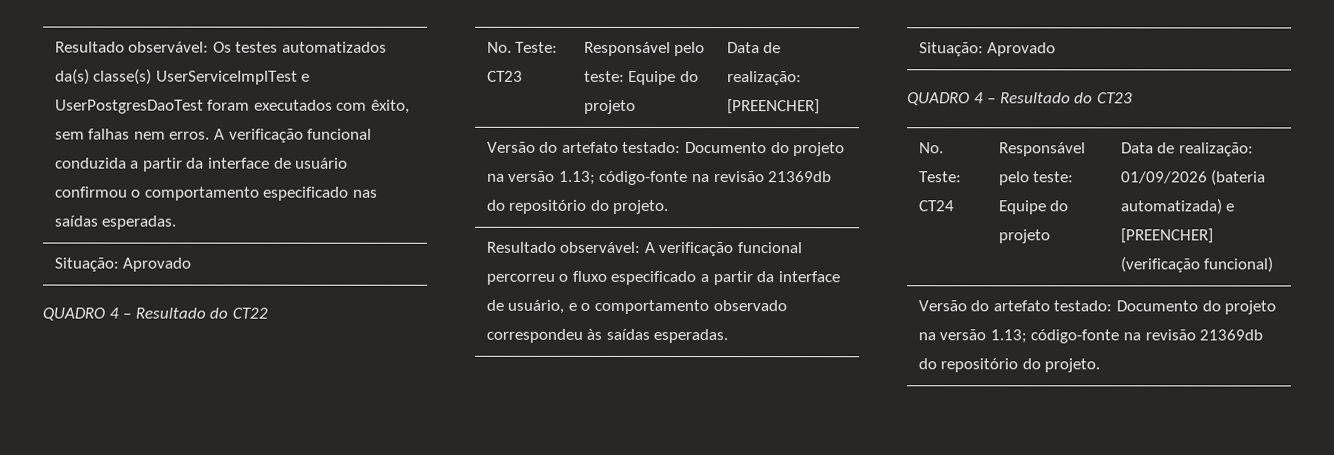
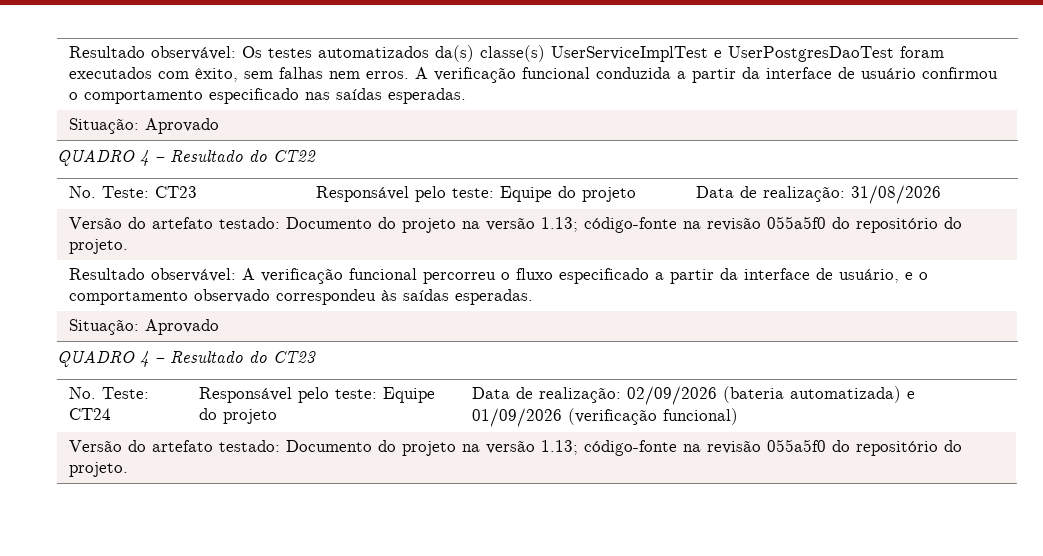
- No. Teste: CT23 | Responsável pelo teste: Equipe do projeto | Data de realização: [PREENCHER]
- Versão do artefato testado: Documento do projeto na versão 1.13; código-fonte na revisão 21369db do repositório do projeto.
+ No. Teste: CT23 | Responsável pelo teste: Equipe do projeto | Data de realização: 31/08/2026
+ Versão do artefato testado: Documento do projeto na versão 1.13; código-fonte na revisão 055a5f0 do repositório do projeto.
- No. Teste: CT24 | Responsável pelo teste: Equipe do projeto | Data de realização: 01/09/2026 (bateria automatizada) e [PREENCHER] (verificação funcional)
- Versão do artefato testado: Documento do projeto na versão 1.13; código-fonte na revisão 21369db do repositório do projeto.
+ No. Teste: CT24 | Responsável pelo teste: Equipe do projeto | Data de realização: 02/09/2026 (bateria automatizada) e 01/09/2026 (verificação funcional)
+ Versão do artefato testado: Documento do projeto na versão 1.13; código-fonte na revisão 055a5f0 do repositório do projeto.

